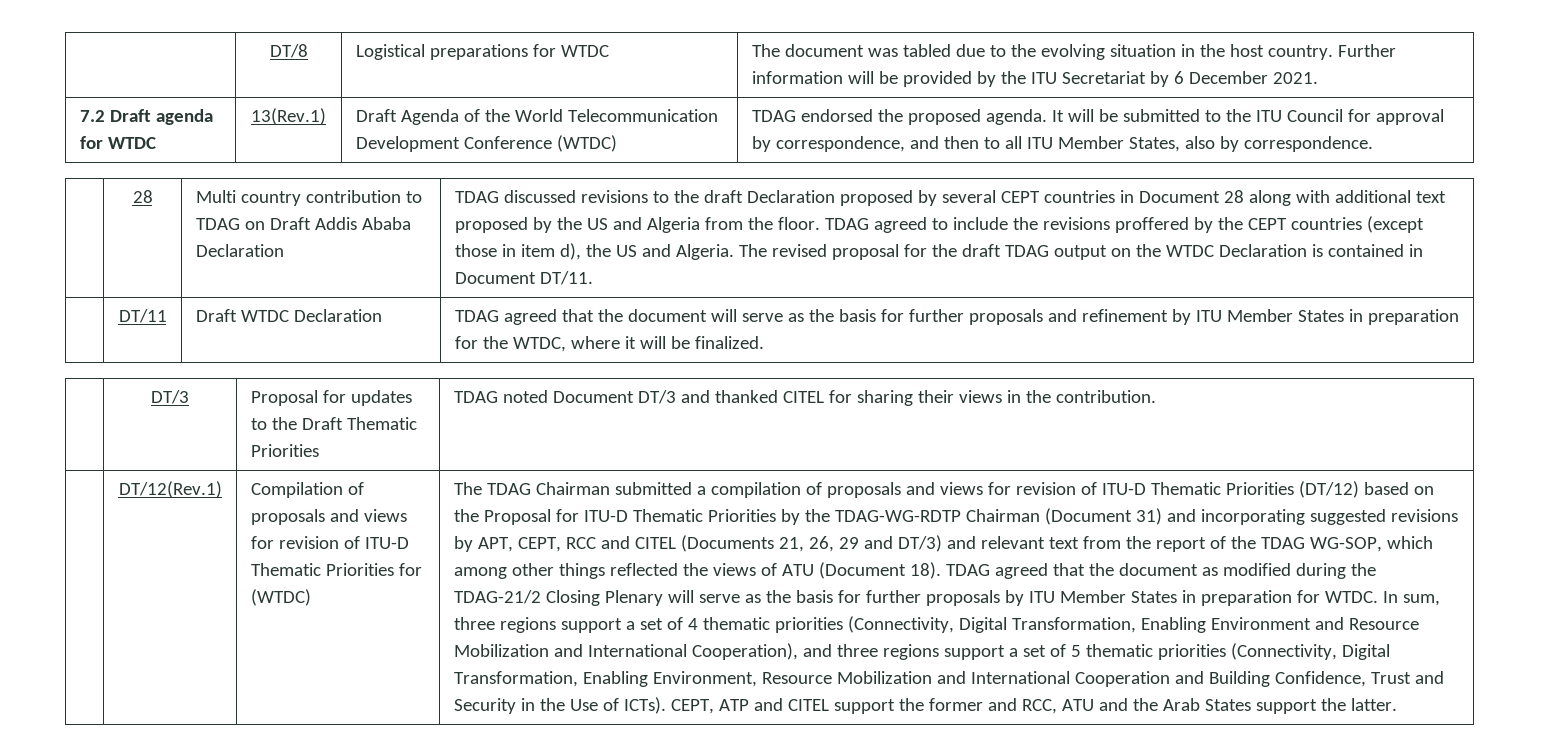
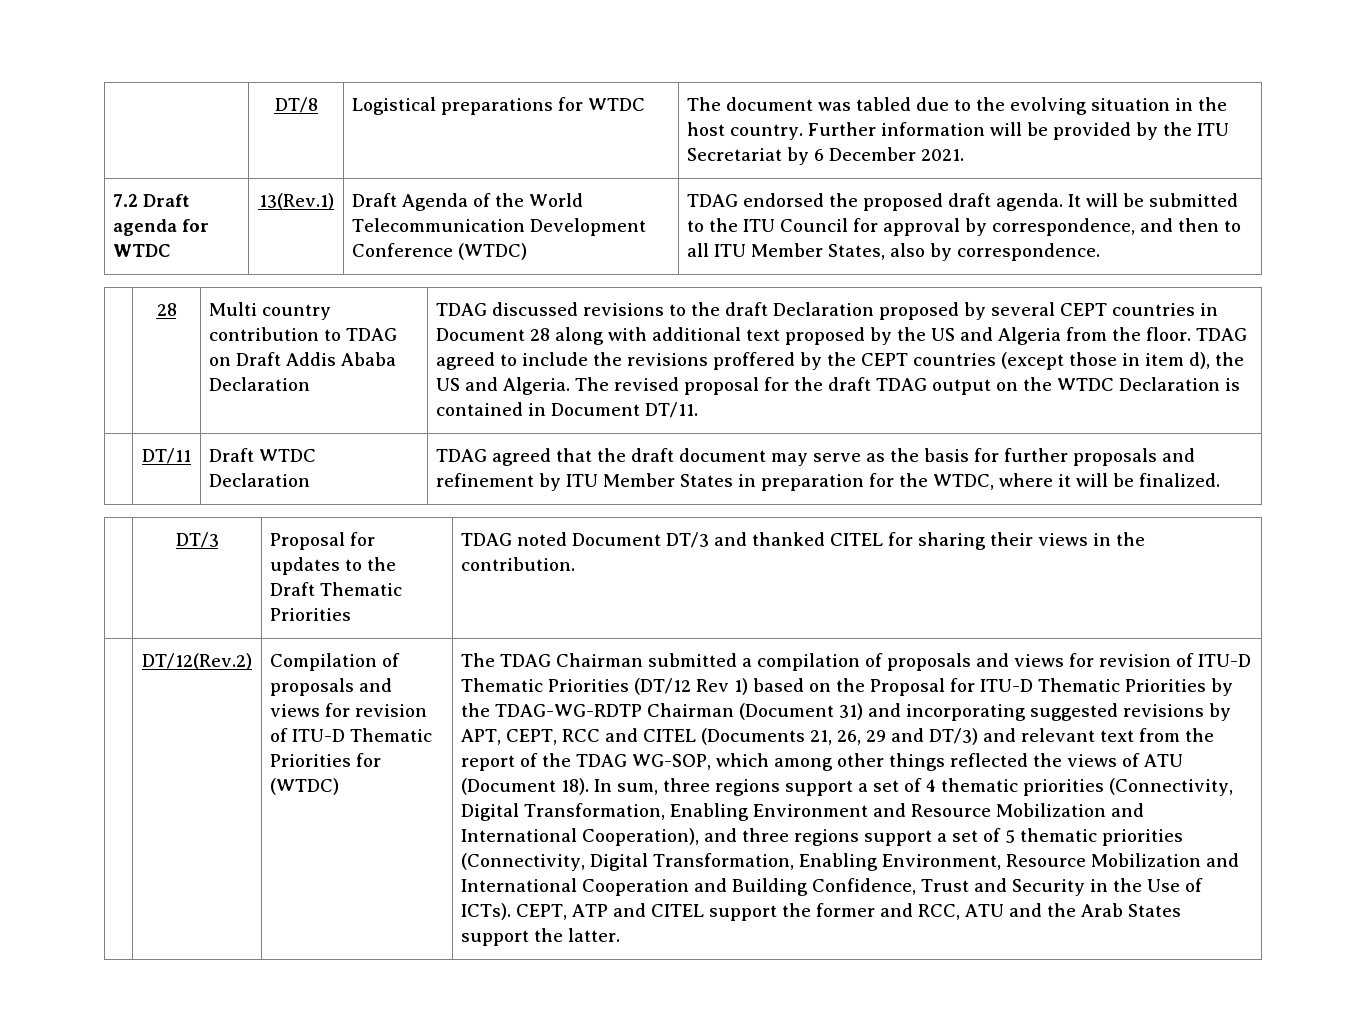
- TDAG endorsed the proposed agenda.
+ TDAG endorsed the proposed draft agenda.
- | DT/11 | Draft WTDC Declaration | TDAG agreed that the document will serve as the basis for further proposals and refinement by ITU Member States in preparation for the WTDC, where it will be finalized.
+ | DT/11 | Draft WTDC Declaration | TDAG agreed that the draft document may serve as the basis for further proposals and refinement by ITU Member States in preparation for the WTDC, where it will be finalized.
- DT/12(Rev.1)
+ DT/12(Rev.2)
- The TDAG Chairman submitted a compilation of proposals and views for revision of ITU-D Thematic Priorities (DT/12) based on the Proposal for ITU-D Thematic Priorities by the TDAG-WG-RDTP Chairman (Document 31) and incorporating suggested revisions by APT, CEPT, RCC and CITEL (Documents 21, 26, 29 and DT/3) and relevant text from the report of the TDAG WG-SOP, which among other things reflected the views of ATU (Document 18).
+ The TDAG Chairman submitted a compilation of proposals and views for revision of ITU-D Thematic Priorities (DT/12 Rev 1) based on the Proposal for ITU-D Thematic Priorities by the TDAG-WG-RDTP Chairman (Document 31) and incorporating suggested revisions by APT, CEPT, RCC and CITEL (Documents 21, 26, 29 and DT/3) and relevant text from the report of the TDAG WG-SOP, which among other things reflected the views of ATU (Document 18).
- TDAG agreed that the document as modified during the TDAG-21/2 Closing Plenary will serve as the basis for further proposals by ITU Member States in preparation for WTDC.

